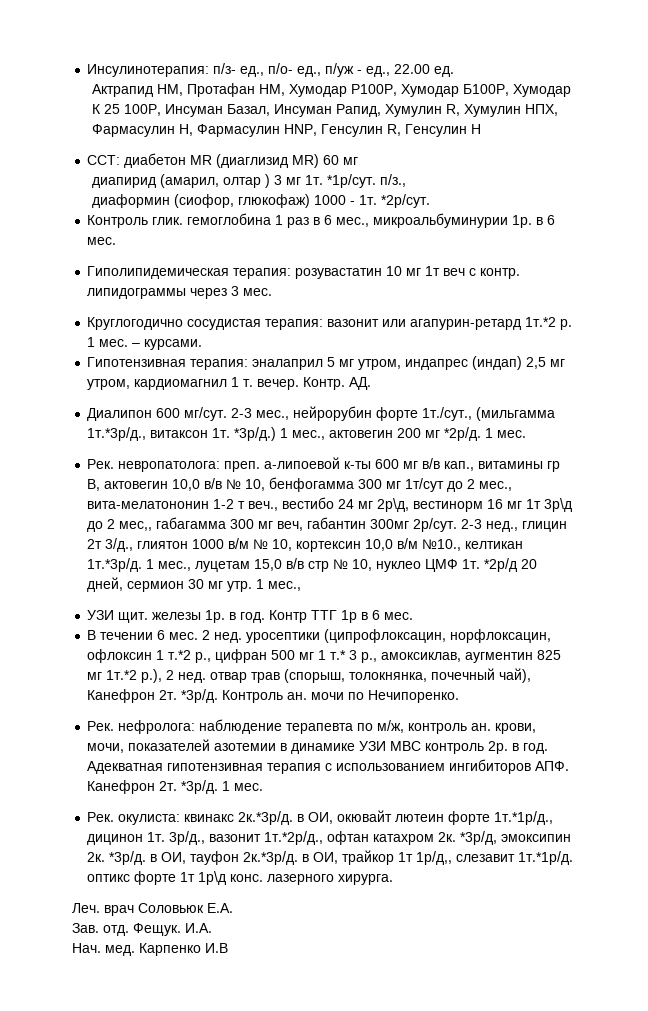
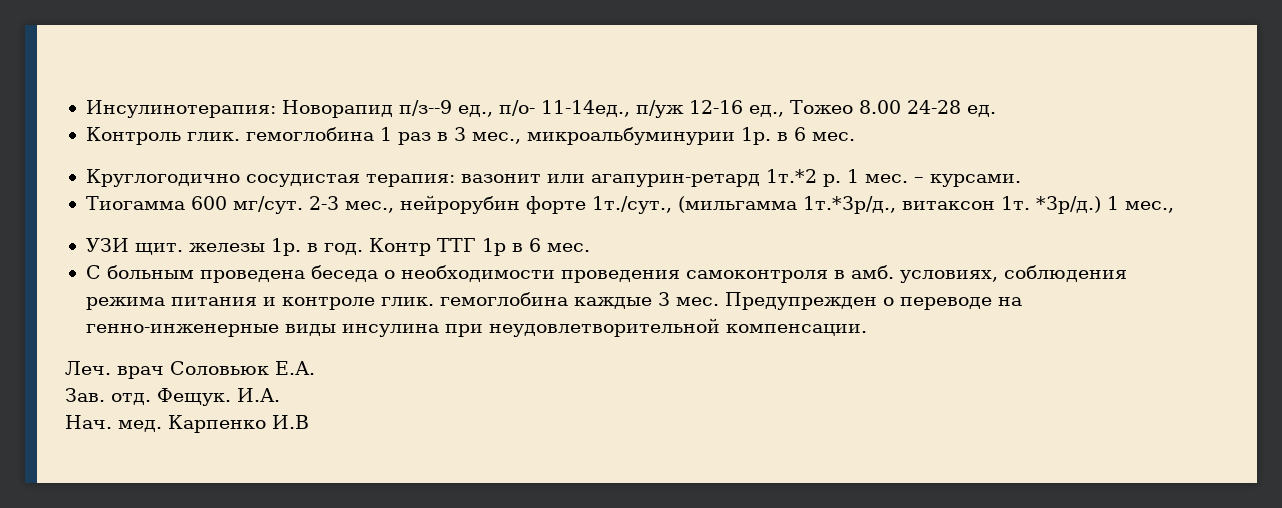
- Инсулинотерапия: п/з- ед., п/о- ед., п/уж - ед., 22.00 ед.
- Актрапид НМ, Протафан НМ, Хумодар Р100Р, Хумодар Б100Р, Хумодар К 25 100Р, Инсуман Базал, Инсуман Рапид, Хумулин R, Хумулин НПХ, Фармасулин Н, Фармасулин НNР, Генсулин R, Генсулин Н
- ССТ: диабетон МR (диаглизид МR) 60 мг
- диапирид (амарил, олтар ) 3 мг 1т. *1р/сут. п/з.,
- диаформин (сиофор, глюкофаж) 1000 - 1т. *2р/сут.
+ Инсулинотерапия: Новорапид п/з--9 ед., п/о- 11-14ед., п/уж 12-16 ед., Тожео 8.00 24-28 ед.
- Контроль глик. гемоглобина 1 раз в 6 мес., микроальбуминурии 1р. в 6 мес.
+ Контроль глик. гемоглобина 1 раз в 3 мес., микроальбуминурии 1р. в 6 мес.
- Гиполипидемическая терапия: розувастатин 10 мг 1т веч с контр. липидограммы через 3 мес.
- Гипотензивная терапия: эналаприл 5 мг утром, индапрес (индап) 2,5 мг утром, кардиомагнил 1 т. вечер. Контр. АД.
- Диалипон 600 мг/сут.
+ Тиогамма 600 мг/сут.
- 1 мес., актовегин 200 мг *2р/д. 1 мес.
- Рек. невропатолога: преп. а-липоевой к-ты 600 мг в/в кап., витамины гр В, актовегин 10,0 в/в № 10, бенфогамма 300 мг 1т/сут до 2 мес., вита-мелатононин 1-2 т веч., вестибо 24 мг 2р\д, вестинорм 16 мг 1т 3р\д до 2 мес,, габагамма 300 мг веч, габантин 300мг 2р/сут. 2-3 нед., глицин 2т 3/д., глиятон 1000 в/м № 10, кортексин 10,0 в/м №10., келтикан 1т.*3р/д. 1 мес., луцетам 15,0 в/в стр № 10, нуклео ЦМФ 1т. *2р/д 20 дней, сермион 30 мг утр. 1 мес.,
+ 1 мес.,
- В течении 6 мес. 2 нед. уросептики (ципрофлоксацин, норфлоксацин, офлоксин 1 т.*2 р., цифран 500 мг 1 т.* 3 р., амоксиклав, аугментин 825 мг 1т.*2 р.), 2 нед. отвар трав (спорыш, толокнянка, почечный чай), Канефрон 2т. *3р/д. Контроль ан. мочи по Нечипоренко.
- Рек. нефролога: наблюдение терапевта по м/ж, контроль ан. крови, мочи, показателей азотемии в динамике УЗИ МВС контроль 2р. в год. Адекватная гипотензивная терапия с использованием ингибиторов АПФ. Канефрон 2т. *3р/д. 1 мес.
- Рек. окулиста: квинакс 2к.*3р/д. в ОИ, окювайт лютеин форте 1т.*1р/д., дицинон 1т. 3р/д., вазонит 1т.*2р/д., офтан катахром 2к. *3р/д, эмоксипин 2к. *3р/д. в ОИ, тауфон 2к.*3р/д. в ОИ, трайкор 1т 1р/д,, слезавит 1т.*1р/д. оптикс форте 1т 1р\д конс. лазерного хирурга.
+ С больным проведена беседа о необходимости проведения самоконтроля в амб. условиях, соблюдения режима питания и контроле глик. гемоглобина каждые 3 мес. Предупрежден о переводе на генно-инженерные виды инсулина при неудовлетворительной компенсации.

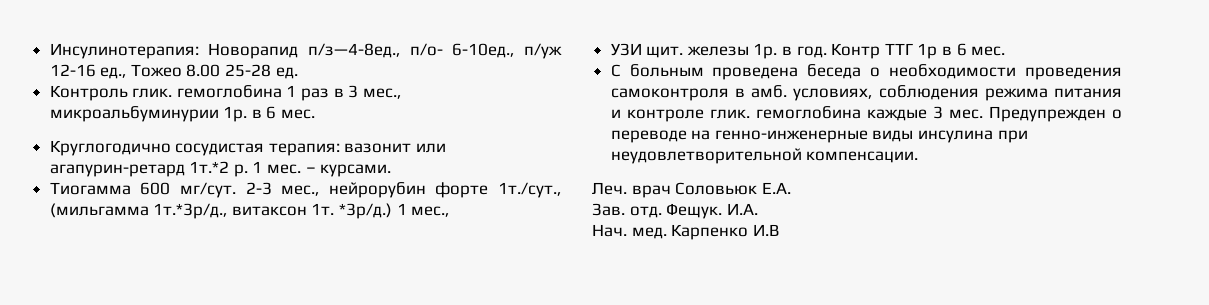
- Инсулинотерапия: Новорапид п/з--9 ед., п/о- 11-14ед., п/уж 12-16 ед., Тожео 8.00 24-28 ед.
+ Инсулинотерапия: Новорапид п/з—4-8ед., п/о- 6-10ед., п/уж 12-16 ед., Тожео 8.00 25-28 ед.

